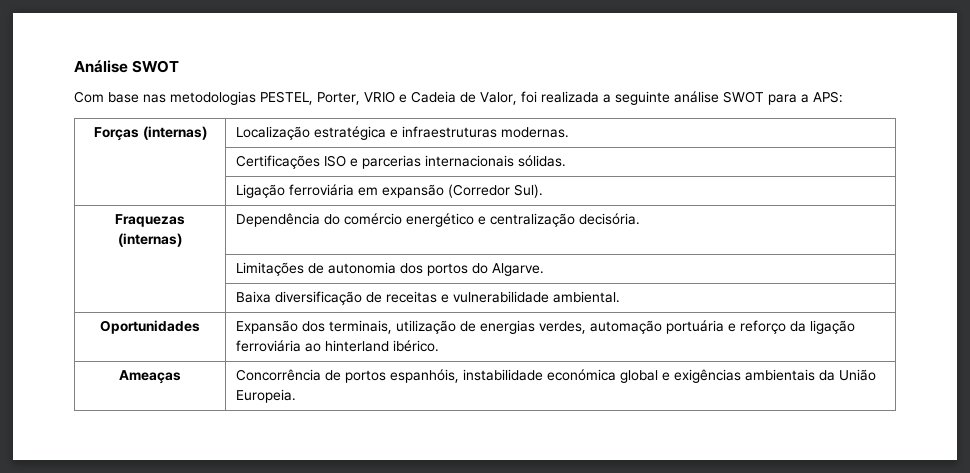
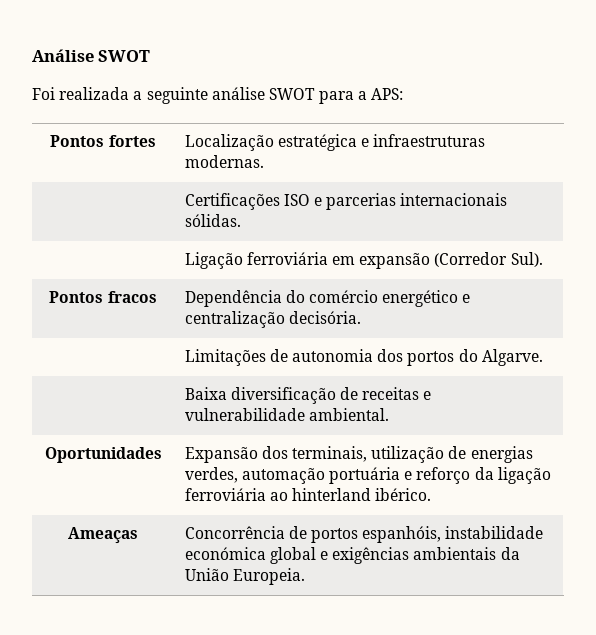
- Com base nas metodologias PESTEL, Porter, VRIO e Cadeia de Valor, foi realizada a seguinte análise SWOT para a APS:
+ Foi realizada a seguinte análise SWOT para a APS:
- Forças (internas) | Localização estratégica e infraestruturas modernas.
+ Pontos fortes | Localização estratégica e infraestruturas modernas.
- Fraquezas (internas) | Dependência do comércio energético e centralização decisória.
+ Pontos fracos | Dependência do comércio energético e centralização decisória.

